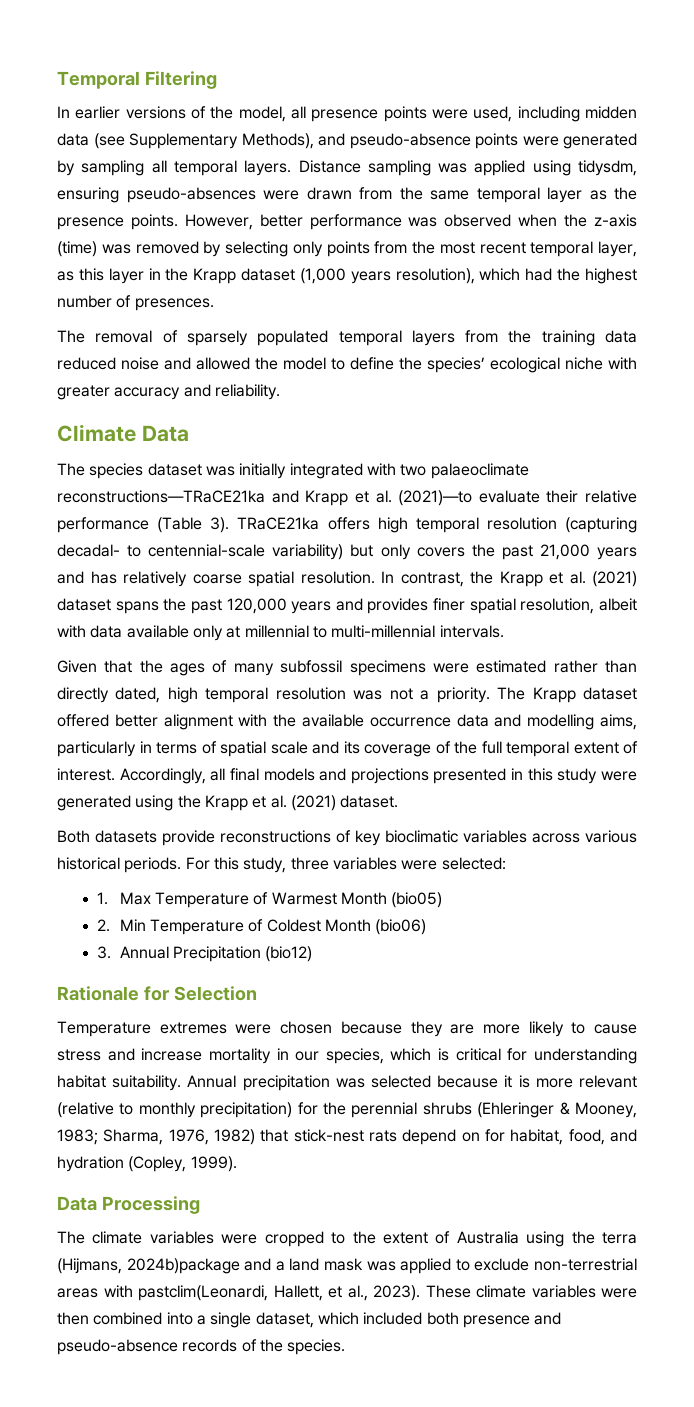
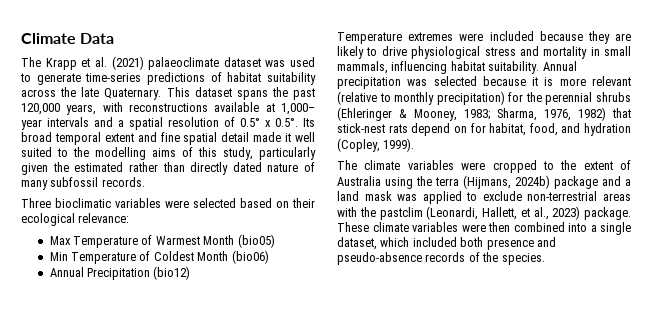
- Temporal Filtering
- In earlier versions of the model, all presence points were used, including midden data (see Supplementary Methods), and pseudo-absence points were generated by sampling all temporal layers. Distance sampling was applied using tidysdm, ensuring pseudo-absences were drawn from the same temporal layer as the presence points. However, better performance was observed when the z-axis (time) was removed by selecting only points from the most recent temporal layer, as this layer in the Krapp dataset (1,000 years resolution), which had the highest number of presences.
- The removal of sparsely populated temporal layers from the training data reduced noise and allowed the model to define the species’ ecological niche with greater accuracy and reliability.
  Climate Data
- The species dataset was initially integrated with two palaeoclimate reconstructions—TRaCE21ka and Krapp et al. (2021)—to evaluate their relative performance (Table 3). TRaCE21ka offers high temporal resolution (capturing decadal- to centennial-scale variability) but only covers the past 21,000 years and has relatively coarse spatial resolution. In contrast, the Krapp et al. (2021) dataset spans the past 120,000 years and provides finer spatial resolution, albeit with data available only at millennial to multi-millennial intervals.
- Given that the ages of many subfossil specimens were estimated rather than directly dated, high temporal resolution was not a priority. The Krapp dataset offered better alignment with the available occurrence data and modelling aims, particularly in terms of spatial scale and its coverage of the full temporal extent of interest. Accordingly, all final models and projections presented in this study were generated using the Krapp et al. (2021) dataset.
- Both datasets provide reconstructions of key bioclimatic variables across various historical periods. For this study, three variables were selected:
- 1. Max Temperature of Warmest Month (bio05)
+ The Krapp et al. (2021) palaeoclimate dataset was used to generate time-series predictions of habitat suitability across the late Quaternary. This dataset spans the past 120,000 years, with reconstructions available at 1,000– year intervals and a spatial resolution of 0.5° x 0.5°. Its broad temporal extent and fine spatial detail made it well suited to the modelling aims of this study, particularly given the estimated rather than directly dated nature of many subfossil records.
+ Three bioclimatic variables were selected based on their ecological relevance:
+ Max Temperature of Warmest Month (bio05)
- 2. Min Temperature of Coldest Month (bio06)
+ Min Temperature of Coldest Month (bio06)
- 3. Annual Precipitation (bio12)
+ Annual Precipitation (bio12)
- Rationale for Selection
- Temperature extremes were chosen because they are more likely to cause stress and increase mortality in our species, which is critical for understanding habitat suitability.
+ Temperature extremes were included because they are likely to drive physiological stress and mortality in small mammals, influencing habitat suitability.
- Data Processing
- The climate variables were cropped to the extent of Australia using the terra (Hijmans, 2024b)package and a land mask was applied to exclude non-terrestrial areas with pastclim(Leonardi, Hallett, et al., 2023).
+ The climate variables were cropped to the extent of Australia using the terra (Hijmans, 2024b) package and a land mask was applied to exclude non-terrestrial areas with the pastclim (Leonardi, Hallett, et al., 2023) package.

